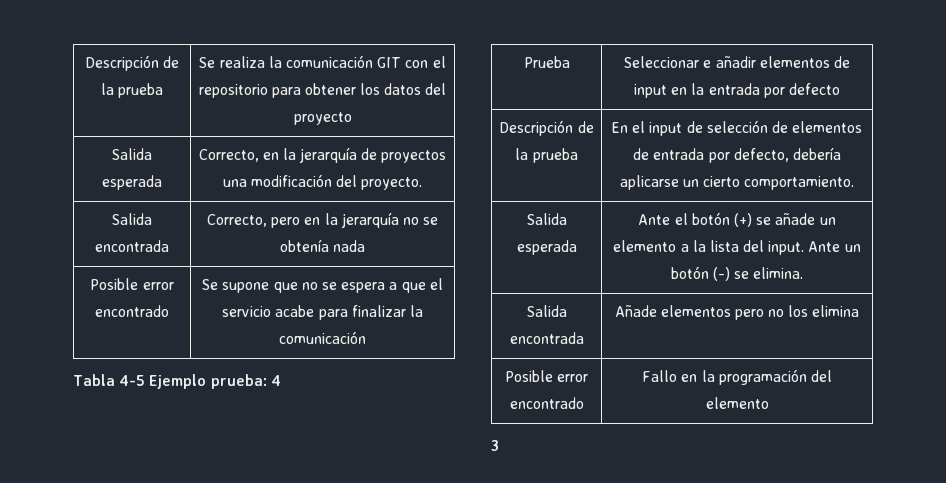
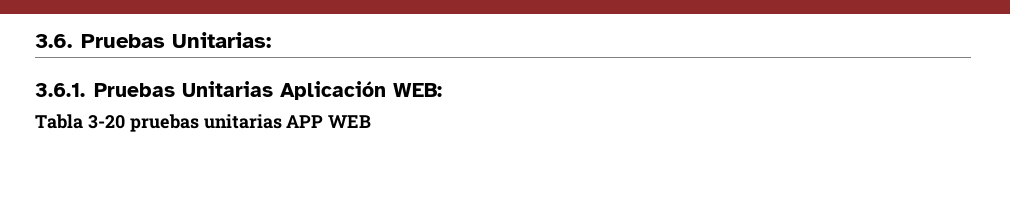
- Descripción de la prueba | Se realiza la comunicación GIT con el repositorio para obtener los datos del proyecto
- Salida esperada | Correcto, en la jerarquía de proyectos una modificación del proyecto.
- Salida encontrada | Correcto, pero en la jerarquía no se obtenía nada
- Posible error encontrado | Se supone que no se espera a que el servicio acabe para finalizar la comunicación
- Tabla 4-5 Ejemplo prueba: 4
- Prueba | Seleccionar e añadir elementos de input en la entrada por defecto
- Descripción de la prueba | En el input de selección de elementos de entrada por defecto, debería aplicarse un cierto comportamiento.
- Salida esperada | Ante el botón (+) se añade un elemento a la lista del input. Ante un botón (-) se elimina.
- Salida encontrada | Añade elementos pero no los elimina
- Posible error encontrado | Fallo en la programación del elemento
- 3
+ 3.6. Pruebas Unitarias:
+ 3.6.1. Pruebas Unitarias Aplicación WEB:
+ Tabla 3-20 pruebas unitarias APP WEB

